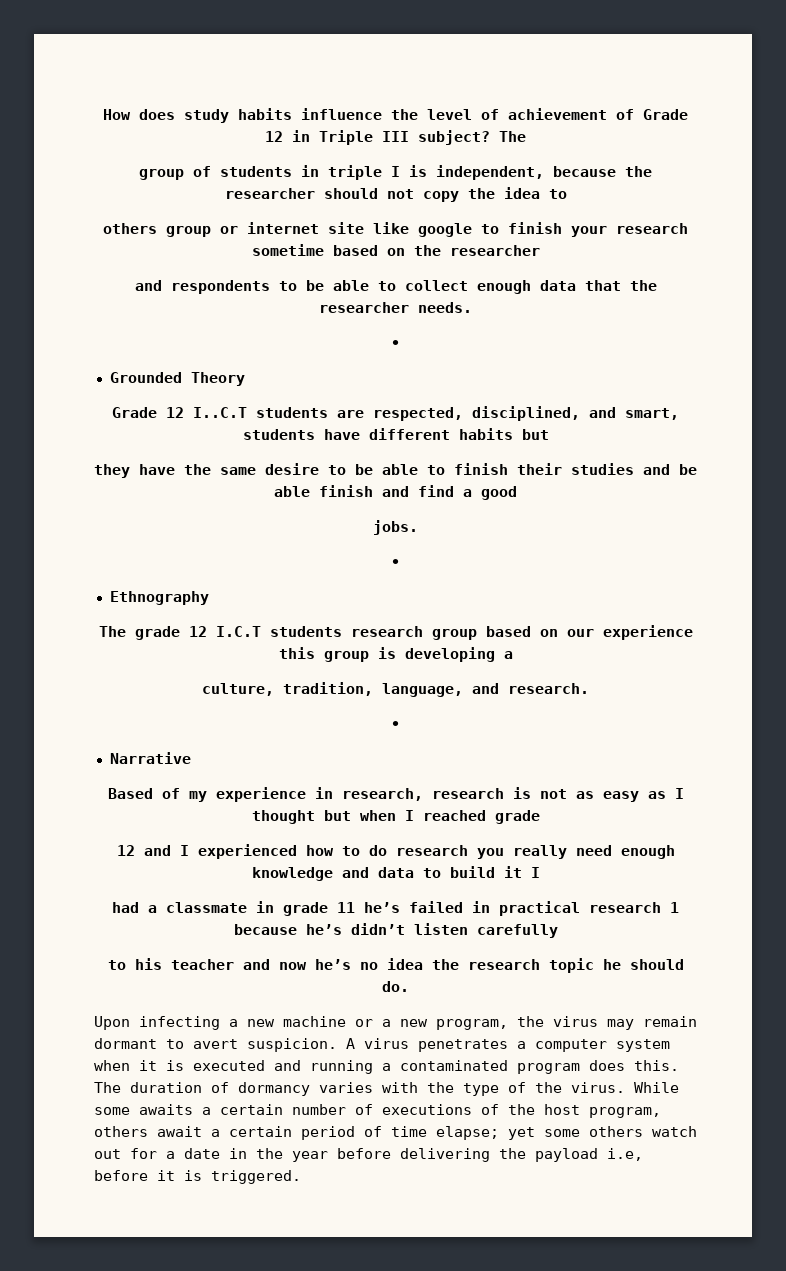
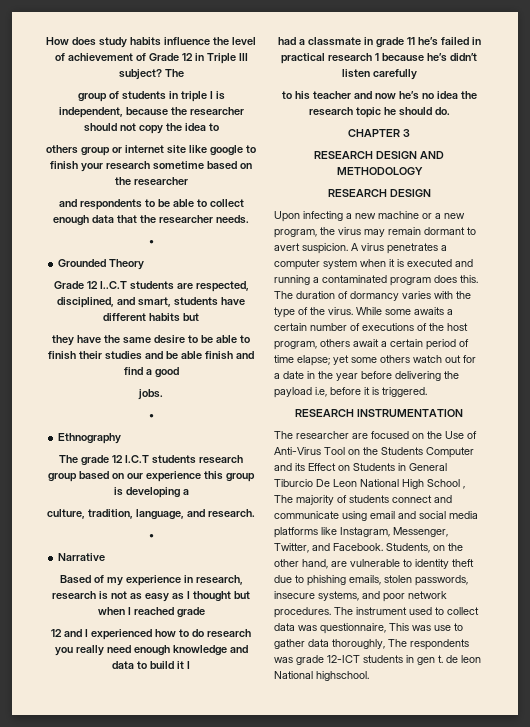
+ CHAPTER 3
+ RESEARCH DESIGN AND METHODOLOGY
+ RESEARCH DESIGN
+ RESEARCH INSTRUMENTATION
+ The researcher are focused on the Use of Anti-Virus Tool on the Students Computer and its Effect on Students in General Tiburcio De Leon National High School , The majority of students connect and communicate using email and social media platforms like Instagram, Messenger, Twitter, and Facebook. Students, on the other hand, are vulnerable to identity theft due to phishing emails, stolen passwords, insecure systems, and poor network procedures. The instrument used to collect data was questionnaire, This was use to gather data thoroughly, The respondents was grade 12-ICT students in gen t. de leon National highschool.

